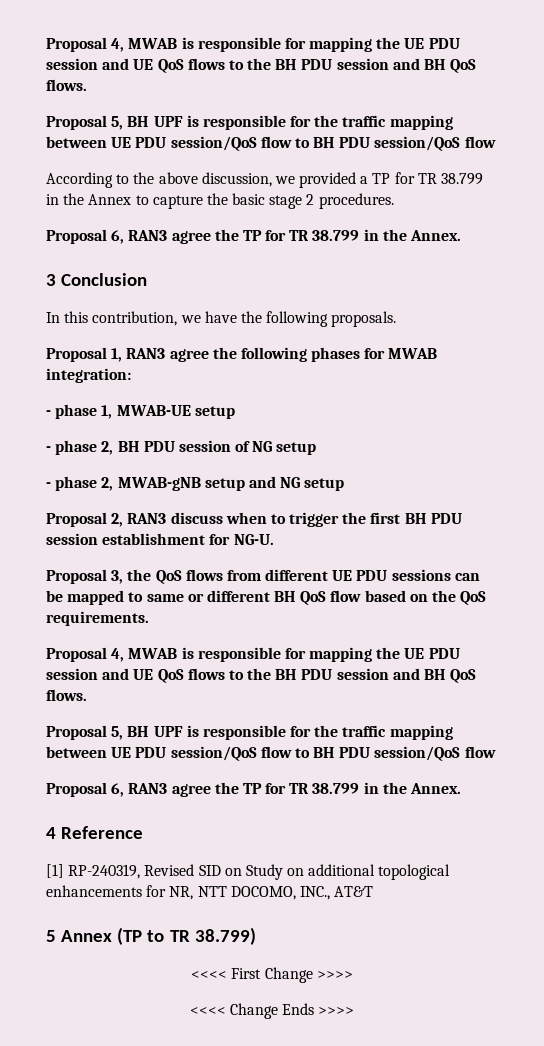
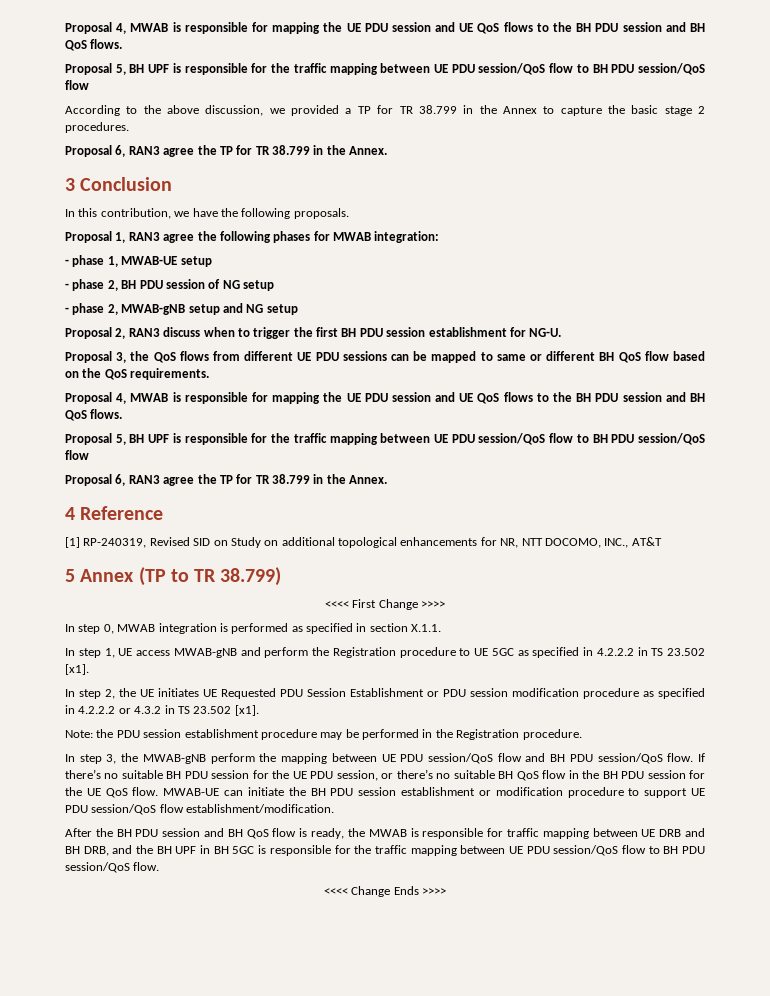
+ In step 0, MWAB integration is performed as specified in section X.1.1.
+ In step 1, UE access MWAB-gNB and perform the Registration procedure to UE 5GC as specified in 4.2.2.2 in TS 23.502 [x1].
+ In step 2, the UE initiates UE Requested PDU Session Establishment or PDU session modification procedure as specified in 4.2.2.2 or 4.3.2 in TS 23.502 [x1].
+ Note: the PDU session establishment procedure may be performed in the Registration procedure.
+ In step 3, the MWAB-gNB perform the mapping between UE PDU session/QoS flow and BH PDU session/QoS flow. If there’s no suitable BH PDU session for the UE PDU session, or there’s no suitable BH QoS flow in the BH PDU session for the UE QoS flow. MWAB-UE can initiate the BH PDU session establishment or modification procedure to support UE PDU session/QoS flow establishment/modification.
+ After the BH PDU session and BH QoS flow is ready, the MWAB is responsible for traffic mapping between UE DRB and BH DRB, and the BH UPF in BH 5GC is responsible for the traffic mapping between UE PDU session/QoS flow to BH PDU session/QoS flow.

